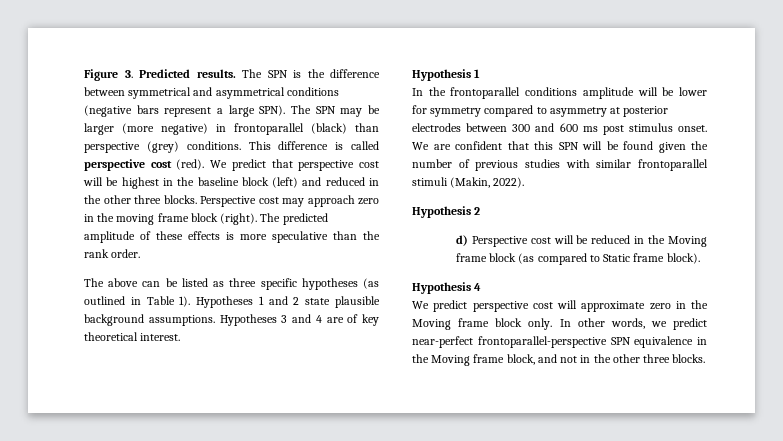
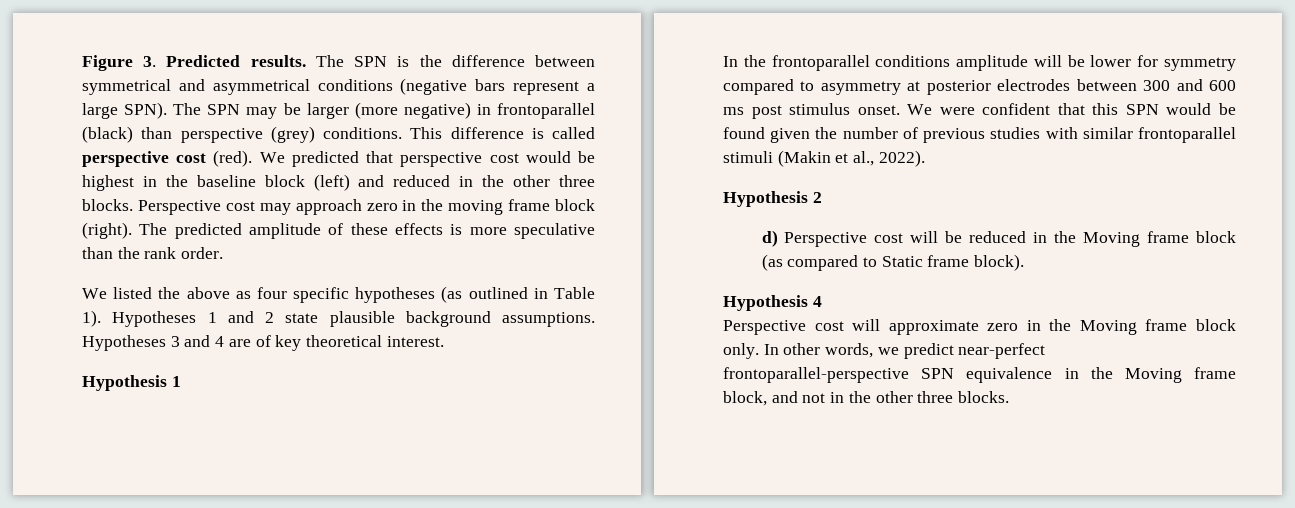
- We predict that perspective cost will be highest in the baseline block (left) and reduced in the other three blocks.
+ We predicted that perspective cost would be highest in the baseline block (left) and reduced in the other three blocks.
- The above can be listed as three specific hypotheses (as outlined in Table 1).
+ We listed the above as four specific hypotheses (as outlined in Table 1).
- We are confident that this SPN will be found given the number of previous studies with similar frontoparallel stimuli (Makin, 2022).
+ We were confident that this SPN would be found given the number of previous studies with similar frontoparallel stimuli (Makin et al., 2022).
- We predict perspective cost will approximate zero in the Moving frame block only.
+ Perspective cost will approximate zero in the Moving frame block only.

